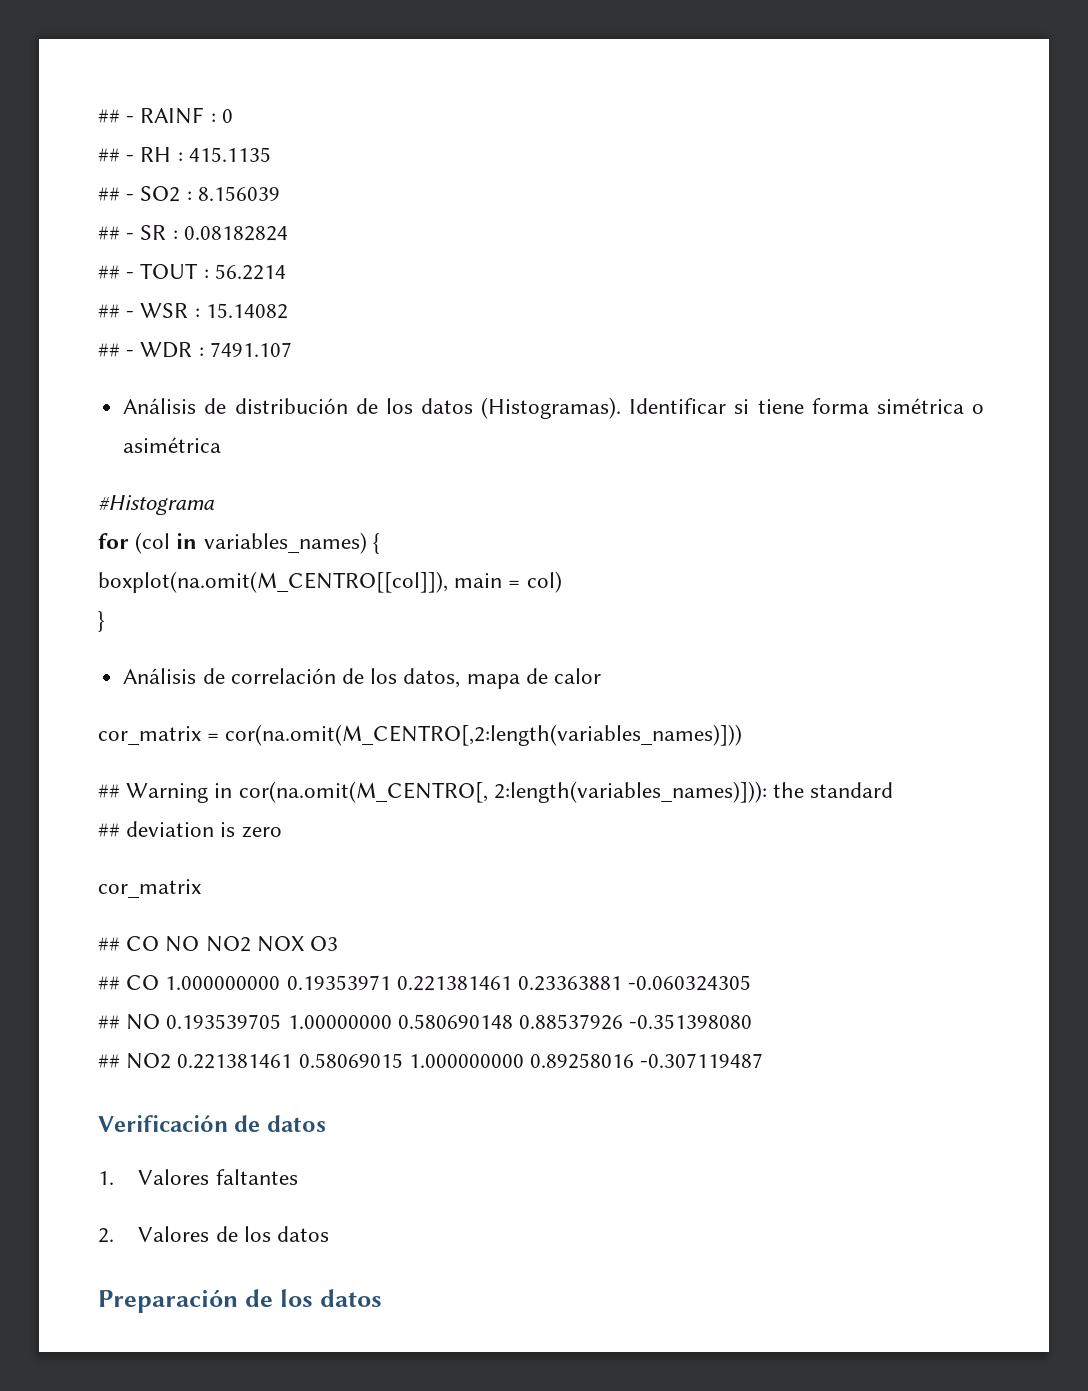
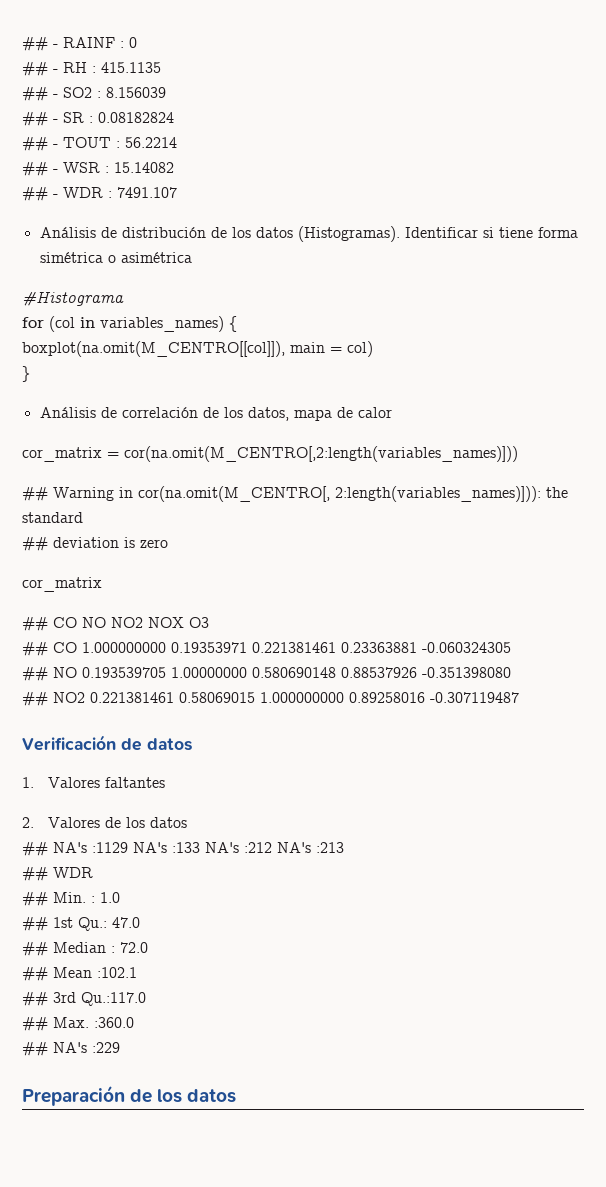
+ ## NA's :1129 NA's :133 NA's :212 NA's :213
+ ## WDR
+ ## Min. : 1.0
+ ## 1st Qu.: 47.0
+ ## Median : 72.0
+ ## Mean :102.1
+ ## 3rd Qu.:117.0
+ ## Max. :360.0
+ ## NA's :229

